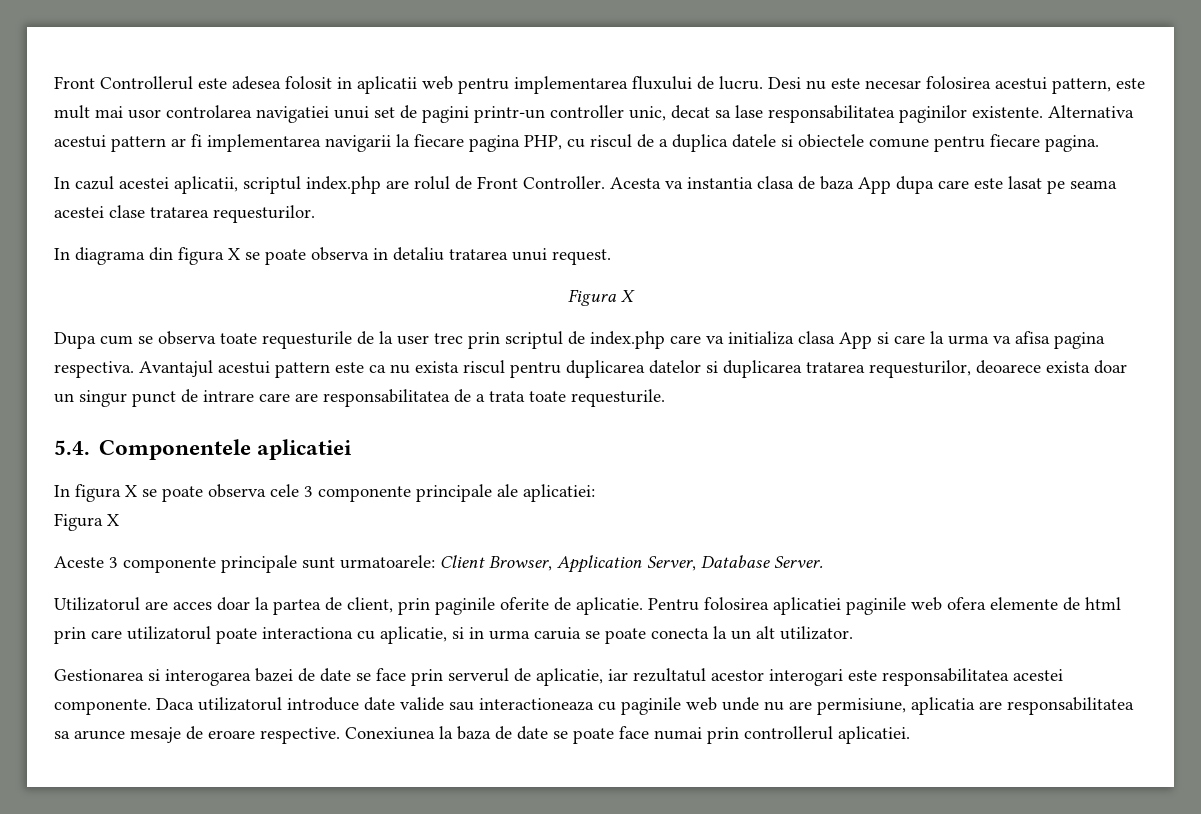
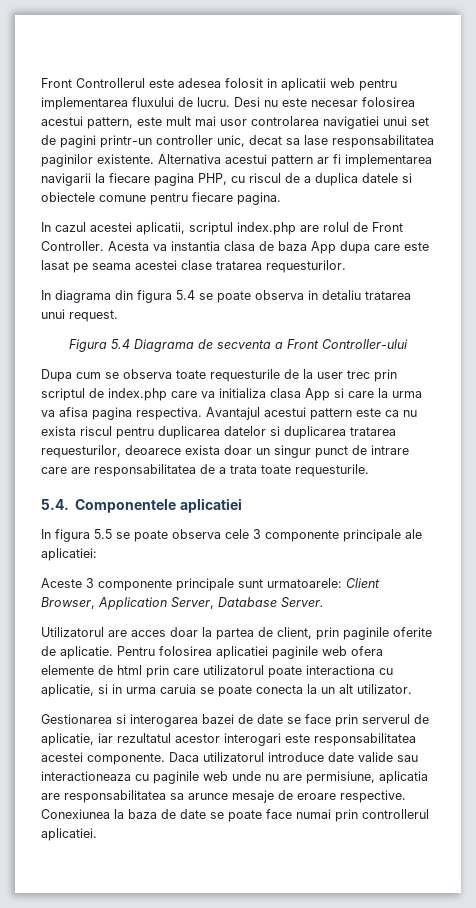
- In diagrama din figura X se poate observa in detaliu tratarea unui request.
- Figura X
+ In diagrama din figura 5.4 se poate observa in detaliu tratarea unui request.
+ Figura 5.4 Diagrama de secventa a Front Controller-ului
- In figura X se poate observa cele 3 componente principale ale aplicatiei:
- Figura X
+ In figura 5.5 se poate observa cele 3 componente principale ale aplicatiei:

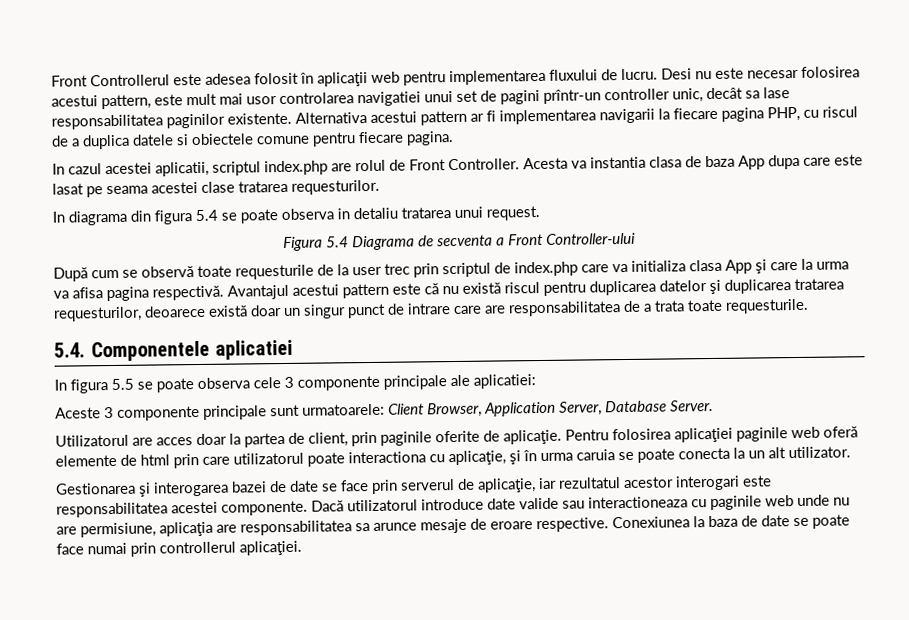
- Front Controllerul este adesea folosit in aplicatii web pentru implementarea fluxului de lucru.
+ Front Controllerul este adesea folosit în aplicaţii web pentru implementarea fluxului de lucru.
- Desi nu este necesar folosirea acestui pattern, este mult mai usor controlarea navigatiei unui set de pagini printr-un controller unic, decat sa lase responsabilitatea paginilor existente.
+ Desi nu este necesar folosirea acestui pattern, este mult mai usor controlarea navigatiei unui set de pagini prîntr-un controller unic, decât sa lase responsabilitatea paginilor existente.
- Dupa cum se observa toate requesturile de la user trec prin scriptul de index.php care va initializa clasa App si care la urma va afisa pagina respectiva.
+ După cum se observă toate requesturile de la user trec prin scriptul de index.php care va initializa clasa App şi care la urma va afisa pagina respectivă.
- Avantajul acestui pattern este ca nu exista riscul pentru duplicarea datelor si duplicarea tratarea requesturilor, deoarece exista doar un singur punct de intrare care are responsabilitatea de a trata toate requesturile.
+ Avantajul acestui pattern este că nu există riscul pentru duplicarea datelor şi duplicarea tratarea requesturilor, deoarece există doar un singur punct de intrare care are responsabilitatea de a trata toate requesturile.
- Utilizatorul are acces doar la partea de client, prin paginile oferite de aplicatie.
+ Utilizatorul are acces doar la partea de client, prin paginile oferite de aplicaţie.
- Pentru folosirea aplicatiei paginile web ofera elemente de html prin care utilizatorul poate interactiona cu aplicatie, si in urma caruia se poate conecta la un alt utilizator.
+ Pentru folosirea aplicaţiei paginile web oferă elemente de html prin care utilizatorul poate interactiona cu aplicaţie, şi în urma caruia se poate conecta la un alt utilizator.
- Gestionarea si interogarea bazei de date se face prin serverul de aplicatie, iar rezultatul acestor interogari este responsabilitatea acestei componente.
+ Gestionarea şi interogarea bazei de date se face prin serverul de aplicaţie, iar rezultatul acestor interogari este responsabilitatea acestei componente.
- Daca utilizatorul introduce date valide sau interactioneaza cu paginile web unde nu are permisiune, aplicatia are responsabilitatea sa arunce mesaje de eroare respective.
+ Dacă utilizatorul introduce date valide sau interactioneaza cu paginile web unde nu are permisiune, aplicaţia are responsabilitatea sa arunce mesaje de eroare respective.
- Conexiunea la baza de date se poate face numai prin controllerul aplicatiei.
+ Conexiunea la baza de date se poate face numai prin controllerul aplicaţiei.

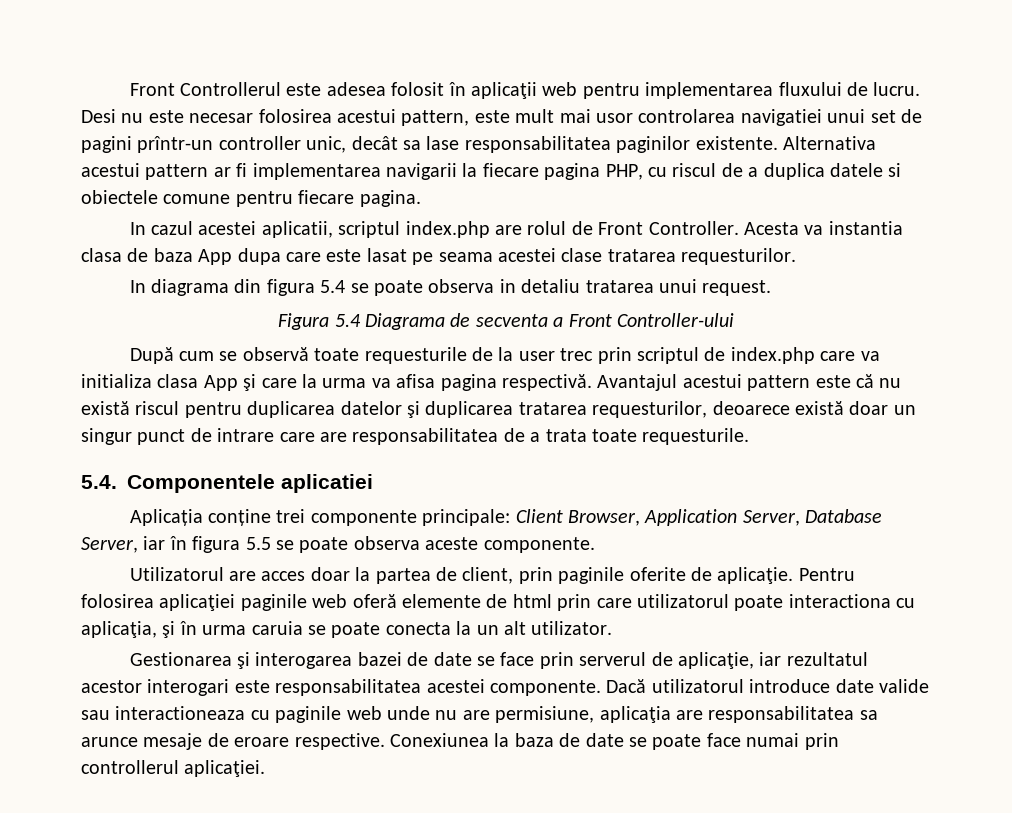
- In figura 5.5 se poate observa cele 3 componente principale ale aplicatiei:
- Aceste 3 componente principale sunt urmatoarele: Client Browser, Application Server, Database Server.
+ Aplicația conține trei componente principale: Client Browser, Application Server, Database Server, iar în figura 5.5 se poate observa aceste componente.
- Pentru folosirea aplicaţiei paginile web oferă elemente de html prin care utilizatorul poate interactiona cu aplicaţie, şi în urma caruia se poate conecta la un alt utilizator.
+ Pentru folosirea aplicaţiei paginile web oferă elemente de html prin care utilizatorul poate interactiona cu aplicaţia, şi în urma caruia se poate conecta la un alt utilizator.

